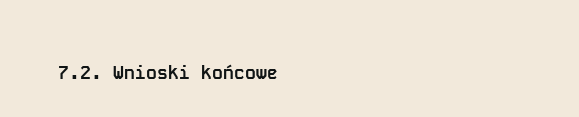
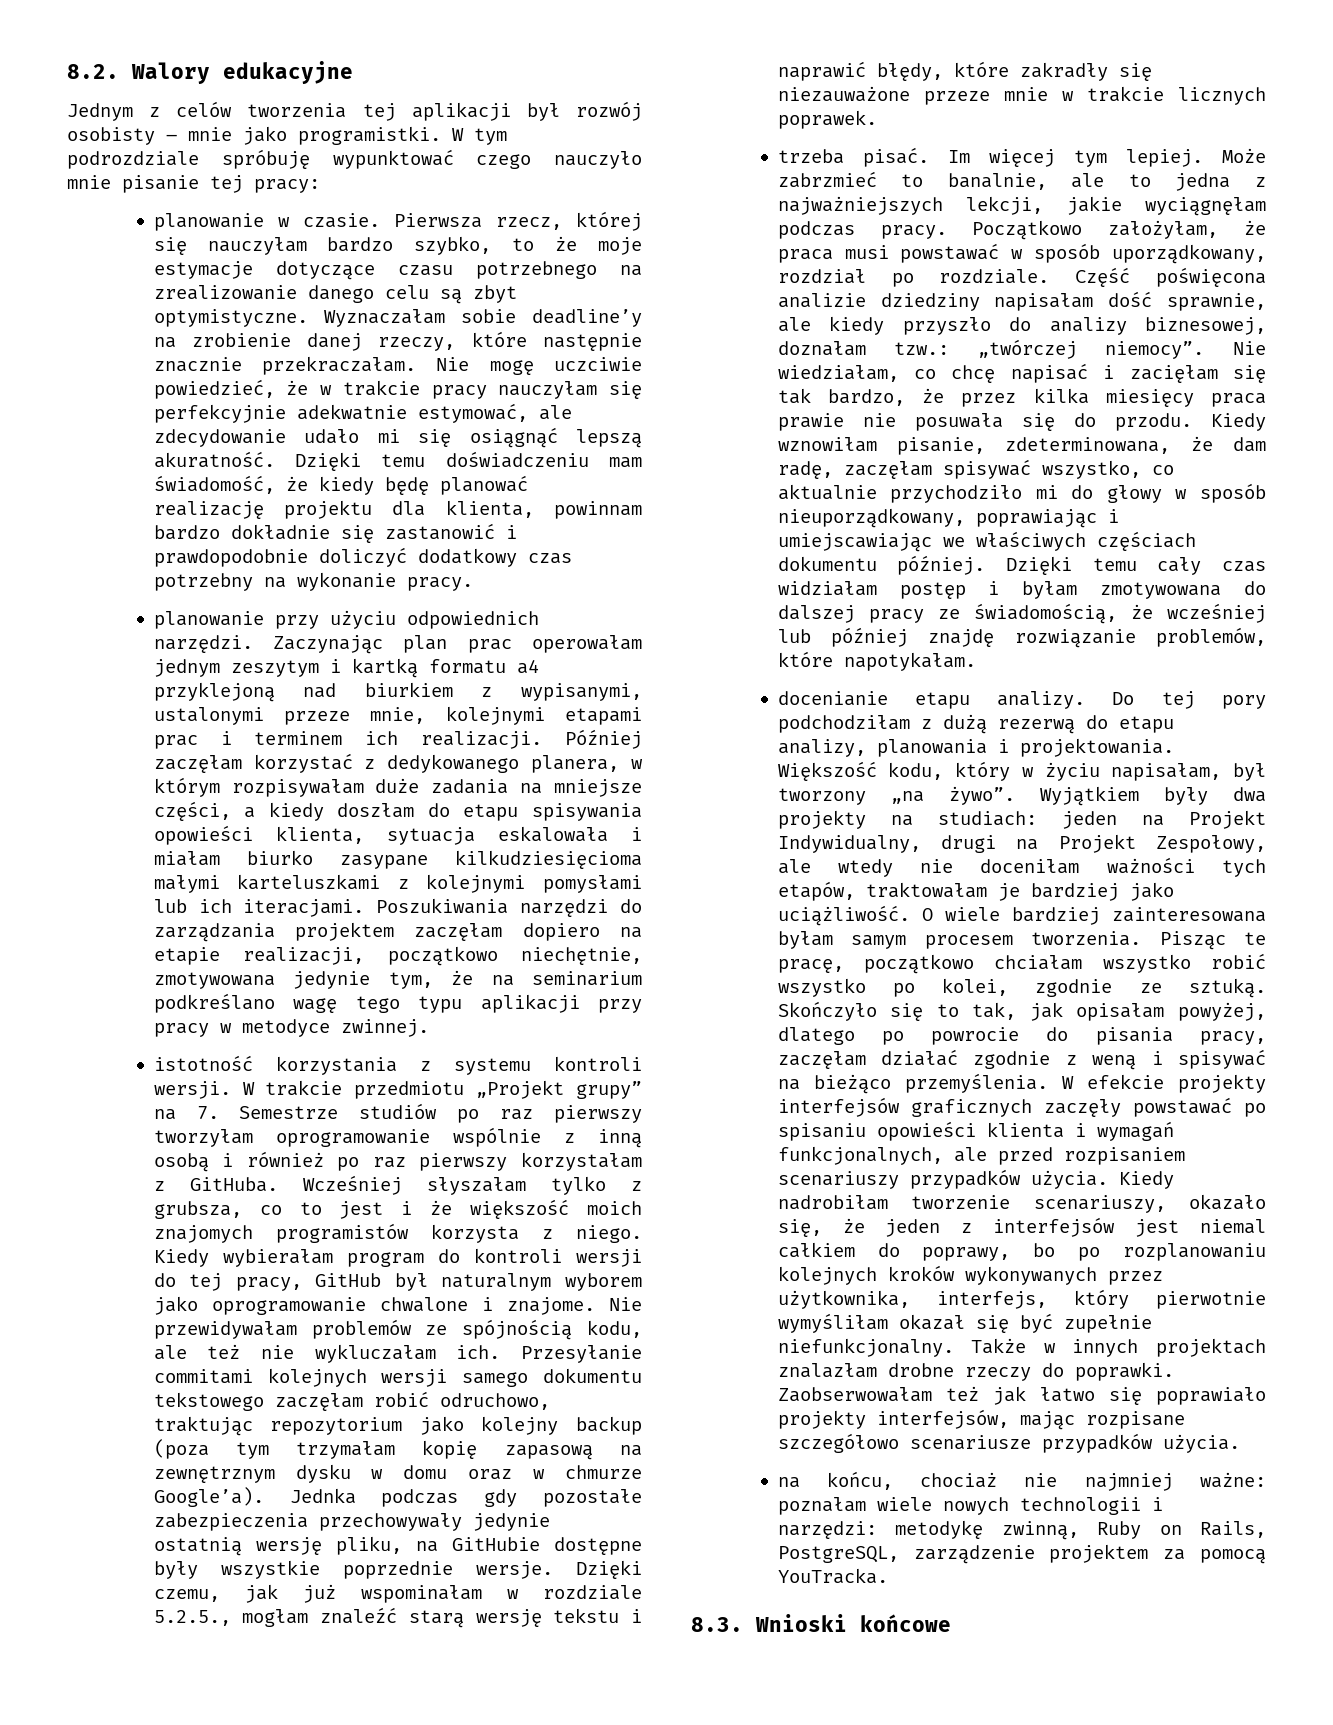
- 7.2. Wnioski końcowe
+ 8.2. Walory edukacyjne
+ Jednym z celów tworzenia tej aplikacji był rozwój osobisty – mnie jako programistki. W tym podrozdziale spróbuję wypunktować czego nauczyło mnie pisanie tej pracy:
+ planowanie w czasie. Pierwsza rzecz, której się nauczyłam bardzo szybko, to że moje estymacje dotyczące czasu potrzebnego na zrealizowanie danego celu są zbyt optymistyczne. Wyznaczałam sobie deadline’y na zrobienie danej rzeczy, które następnie znacznie przekraczałam. Nie mogę uczciwie powiedzieć, że w trakcie pracy nauczyłam się perfekcyjnie adekwatnie estymować, ale zdecydowanie udało mi się osiągnąć lepszą akuratność. Dzięki temu doświadczeniu mam świadomość, że kiedy będę planować realizację projektu dla klienta, powinnam bardzo dokładnie się zastanowić i prawdopodobnie doliczyć dodatkowy czas potrzebny na wykonanie pracy.
+ planowanie przy użyciu odpowiednich narzędzi. Zaczynając plan prac operowałam jednym zeszytym i kartką formatu a4 przyklejoną nad biurkiem z wypisanymi, ustalonymi przeze mnie, kolejnymi etapami prac i terminem ich realizacji. Później zaczęłam korzystać z dedykowanego planera, w którym rozpisywałam duże zadania na mniejsze części, a kiedy doszłam do etapu spisywania opowieści klienta, sytuacja eskalowała i miałam biurko zasypane kilkudziesięcioma małymi karteluszkami z kolejnymi pomysłami lub ich iteracjami. Poszukiwania narzędzi do zarządzania projektem zaczęłam dopiero na etapie realizacji, początkowo niechętnie, zmotywowana jedynie tym, że na seminarium podkreślano wagę tego typu aplikacji przy pracy w metodyce zwinnej.
+ istotność korzystania z systemu kontroli wersji. W trakcie przedmiotu „Projekt grupy” na 7. Semestrze studiów po raz pierwszy tworzyłam oprogramowanie wspólnie z inną osobą i również po raz pierwszy korzystałam z GitHuba. Wcześniej słyszałam tylko z grubsza, co to jest i że większość moich znajomych programistów korzysta z niego. Kiedy wybierałam program do kontroli wersji do tej pracy, GitHub był naturalnym wyborem jako oprogramowanie chwalone i znajome. Nie przewidywałam problemów ze spójnością kodu, ale też nie wykluczałam ich. Przesyłanie commitami kolejnych wersji samego dokumentu tekstowego zaczęłam robić odruchowo, traktując repozytorium jako kolejny backup (poza tym trzymałam kopię zapasową na zewnętrznym dysku w domu oraz w chmurze Google’a). Jednka podczas gdy pozostałe zabezpieczenia przechowywały jedynie ostatnią wersję pliku, na GitHubie dostępne były wszystkie poprzednie wersje. Dzięki czemu, jak już wspominałam w rozdziale 5.2.5., mogłam znaleźć starą wersję tekstu i naprawić błędy, które zakradły się niezauważone przeze mnie w trakcie licznych poprawek.
+ trzeba pisać. Im więcej tym lepiej. Może zabrzmieć to banalnie, ale to jedna z najważniejszych lekcji, jakie wyciągnęłam podczas pracy. Początkowo założyłam, że praca musi powstawać w sposób uporządkowany, rozdział po rozdziale. Część poświęcona analizie dziedziny napisałam dość sprawnie, ale kiedy przyszło do analizy biznesowej, doznałam tzw.: „twórczej niemocy”. Nie wiedziałam, co chcę napisać i zacięłam się tak bardzo, że przez kilka miesięcy praca prawie nie posuwała się do przodu. Kiedy wznowiłam pisanie, zdeterminowana, że dam radę, zaczęłam spisywać wszystko, co aktualnie przychodziło mi do głowy w sposób nieuporządkowany, poprawiając i umiejscawiając we właściwych częściach dokumentu później. Dzięki temu cały czas widziałam postęp i byłam zmotywowana do dalszej pracy ze świadomością, że wcześniej lub później znajdę rozwiązanie problemów, które napotykałam.
+ docenianie etapu analizy. Do tej pory podchodziłam z dużą rezerwą do etapu analizy, planowania i projektowania. Większość kodu, który w życiu napisałam, był tworzony „na żywo”. Wyjątkiem były dwa projekty na studiach: jeden na Projekt Indywidualny, drugi na Projekt Zespołowy, ale wtedy nie doceniłam ważności tych etapów, traktowałam je bardziej jako uciążliwość. O wiele bardziej zainteresowana byłam samym procesem tworzenia. Pisząc te pracę, początkowo chciałam wszystko robić wszystko po kolei, zgodnie ze sztuką. Skończyło się to tak, jak opisałam powyżej, dlatego po powrocie do pisania pracy, zaczęłam działać zgodnie z weną i spisywać na bieżąco przemyślenia. W efekcie projekty interfejsów graficznych zaczęły powstawać po spisaniu opowieści klienta i wymagań funkcjonalnych, ale przed rozpisaniem scenariuszy przypadków użycia. Kiedy nadrobiłam tworzenie scenariuszy, okazało się, że jeden z interfejsów jest niemal całkiem do poprawy, bo po rozplanowaniu kolejnych kroków wykonywanych przez użytkownika, interfejs, który pierwotnie wymyśliłam okazał się być zupełnie niefunkcjonalny. Także w innych projektach znalazłam drobne rzeczy do poprawki. Zaobserwowałam też jak łatwo się poprawiało projekty interfejsów, mając rozpisane szczegółowo scenariusze przypadków użycia.
+ na końcu, chociaż nie najmniej ważne: poznałam wiele nowych technologii i narzędzi: metodykę zwinną, Ruby on Rails, PostgreSQL, zarządzenie projektem za pomocą YouTracka.
+ 8.3. Wnioski końcowe

